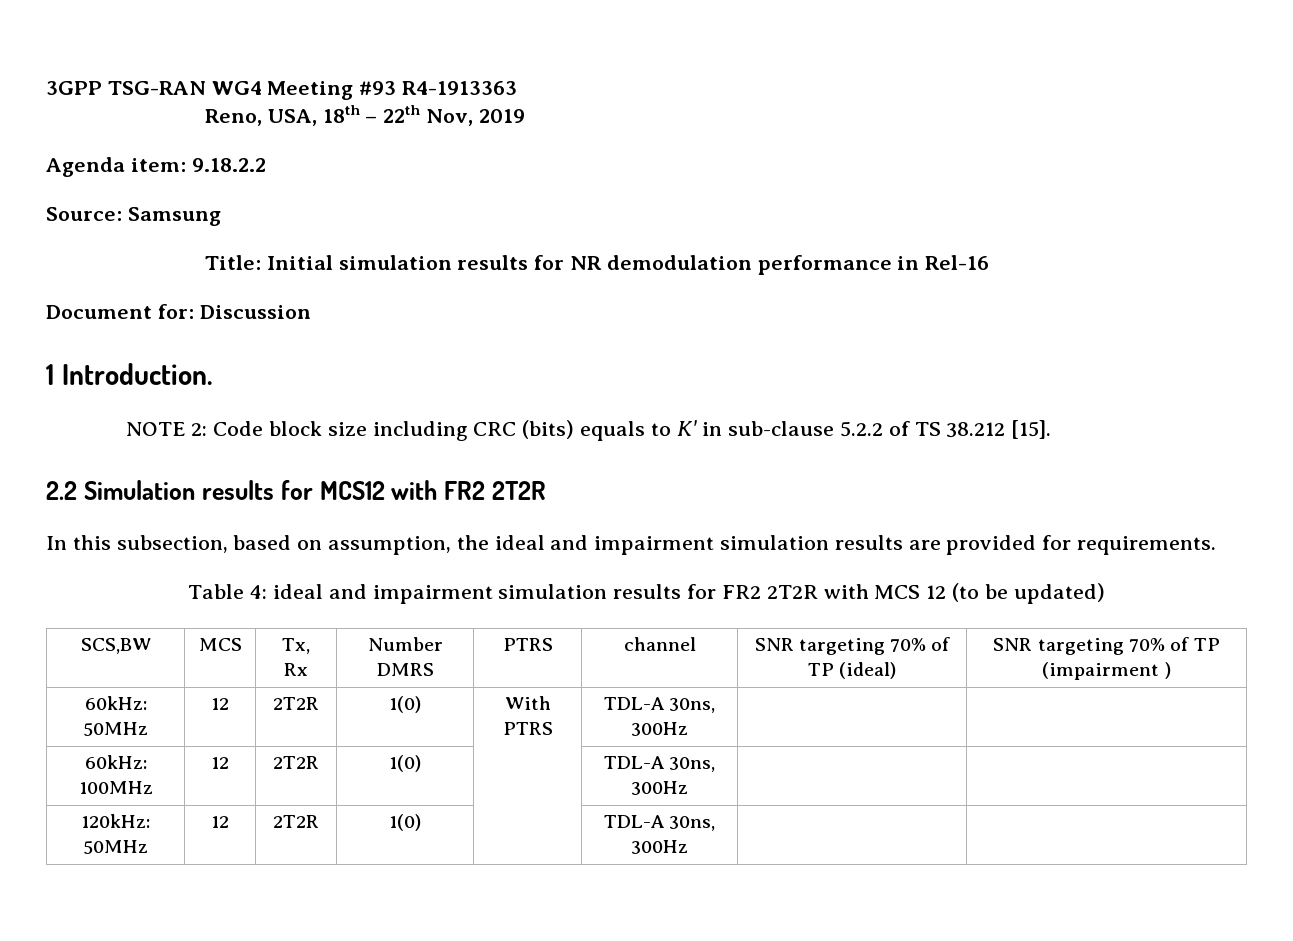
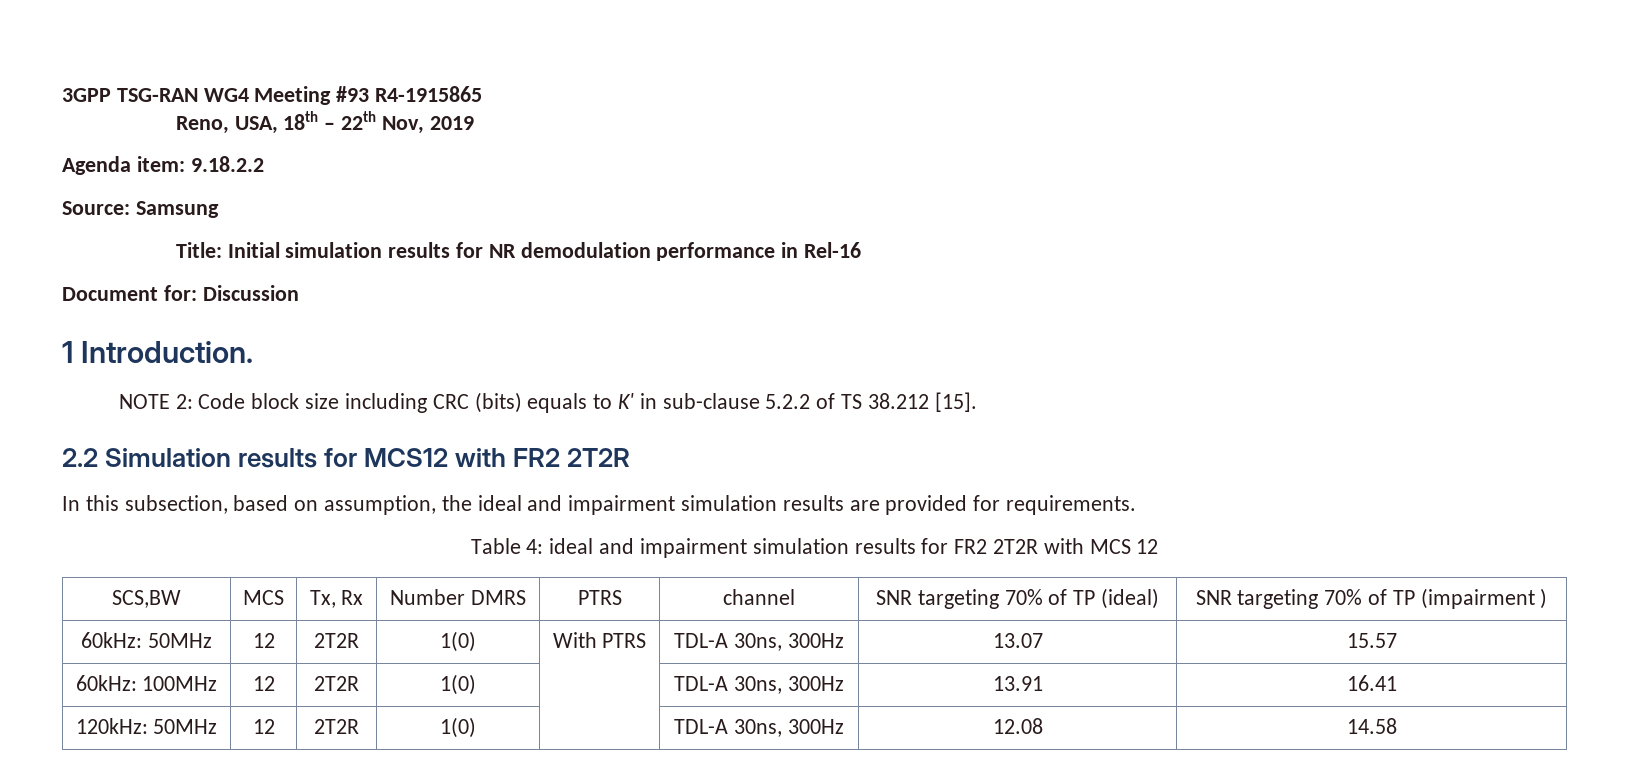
- 3GPP TSG-RAN WG4 Meeting #93 R4-1913363
+ 3GPP TSG-RAN WG4 Meeting #93 R4-1915865
- Table 4: ideal and impairment simulation results for FR2 2T2R with MCS 12 (to be updated)
+ Table 4: ideal and impairment simulation results for FR2 2T2R with MCS 12
- 60kHz: 50MHz | 12 | 2T2R | 1(0) | With PTRS | TDL-A 30ns, 300Hz | |
+ 60kHz: 50MHz | 12 | 2T2R | 1(0) | With PTRS | TDL-A 30ns, 300Hz | 13.07 | 15.57
- 60kHz: 100MHz | 12 | 2T2R | 1(0) | | TDL-A 30ns, 300Hz | |
+ 60kHz: 100MHz | 12 | 2T2R | 1(0) | | TDL-A 30ns, 300Hz | 13.91 | 16.41
- 120kHz: 50MHz | 12 | 2T2R | 1(0) | | TDL-A 30ns, 300Hz | |
+ 120kHz: 50MHz | 12 | 2T2R | 1(0) | | TDL-A 30ns, 300Hz | 12.08 | 14.58

